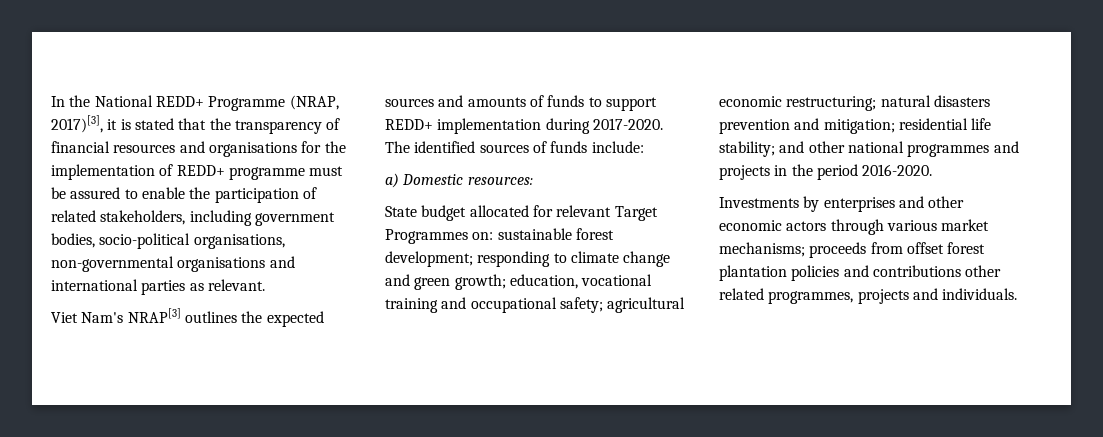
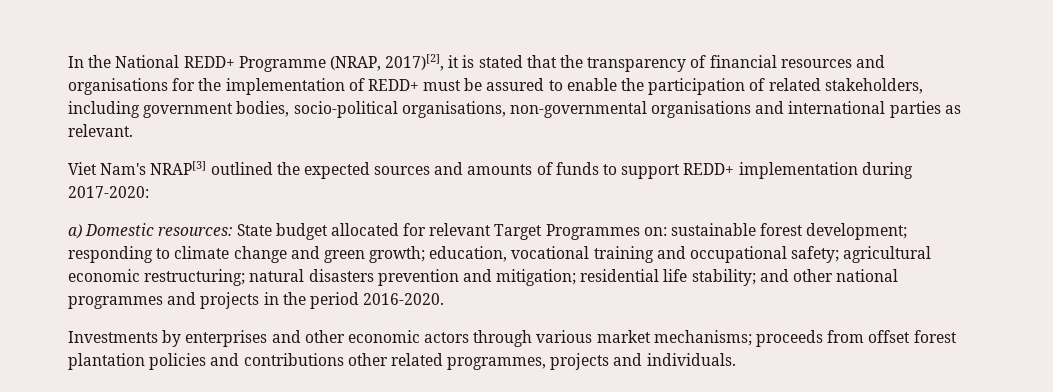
- In the National REDD+ Programme (NRAP, 2017)[3], it is stated that the transparency of financial resources and organisations for the implementation of REDD+ programme must be assured to enable the participation of related stakeholders, including government bodies, socio-political organisations, non-governmental organisations and international parties as relevant.
+ In the National REDD+ Programme (NRAP, 2017)[2], it is stated that the transparency of financial resources and organisations for the implementation of REDD+ must be assured to enable the participation of related stakeholders, including government bodies, socio-political organisations, non-governmental organisations and international parties as relevant.
- Viet Nam's NRAP[3] outlines the expected sources and amounts of funds to support REDD+ implementation during 2017-2020. The identified sources of funds include:
+ Viet Nam's NRAP[3] outlined the expected sources and amounts of funds to support REDD+ implementation during 2017-2020:
- a) Domestic resources:
- State budget allocated for relevant Target Programmes on: sustainable forest development; responding to climate change and green growth; education, vocational training and occupational safety; agricultural economic restructuring; natural disasters prevention and mitigation; residential life stability; and other national programmes and projects in the period 2016-2020.
+ a) Domestic resources: State budget allocated for relevant Target Programmes on: sustainable forest development; responding to climate change and green growth; education, vocational training and occupational safety; agricultural economic restructuring; natural disasters prevention and mitigation; residential life stability; and other national programmes and projects in the period 2016-2020.

